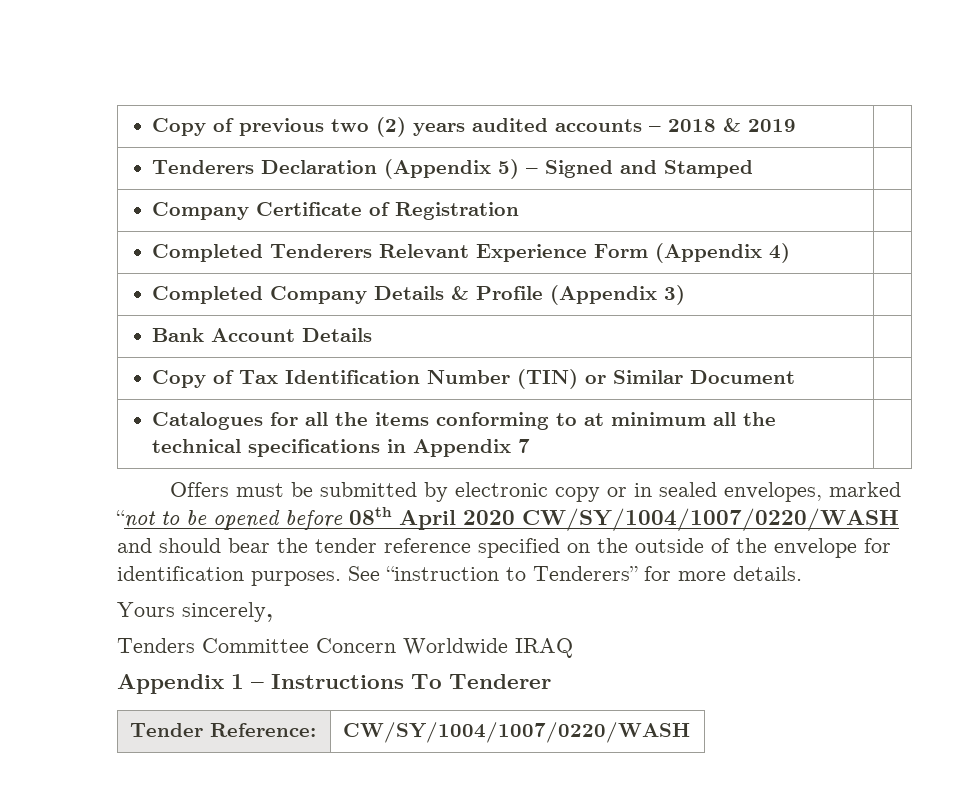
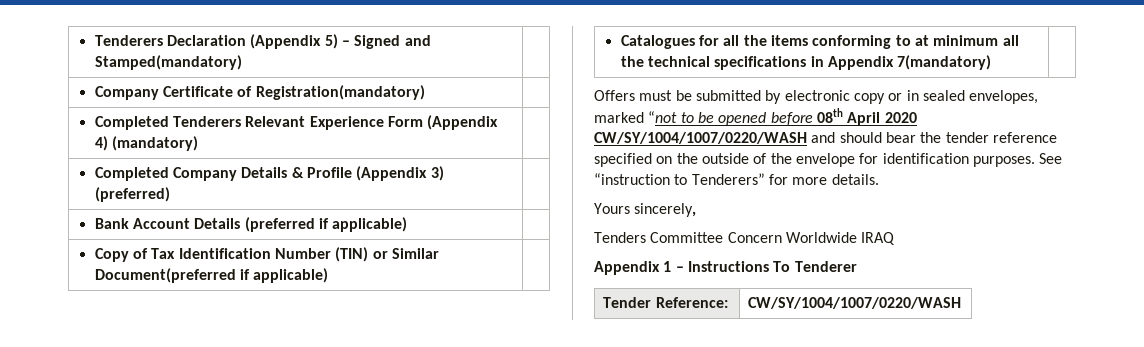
- Copy of previous two (2) years audited accounts – 2018 & 2019 |
- Tenderers Declaration (Appendix 5) – Signed and Stamped |
+ Tenderers Declaration (Appendix 5) – Signed and Stamped(mandatory) |
- Company Certificate of Registration |
+ Company Certificate of Registration(mandatory) |
- Completed Tenderers Relevant Experience Form (Appendix 4) |
+ Completed Tenderers Relevant Experience Form (Appendix 4) (mandatory) |
- Completed Company Details & Profile (Appendix 3) |
+ Completed Company Details & Profile (Appendix 3) (preferred) |
- Bank Account Details |
+ Bank Account Details (preferred if applicable) |
- Copy of Tax Identification Number (TIN) or Similar Document |
+ Copy of Tax Identification Number (TIN) or Similar Document(preferred if applicable) |
- Catalogues for all the items conforming to at minimum all the technical specifications in Appendix 7 |
+ Catalogues for all the items conforming to at minimum all the technical specifications in Appendix 7(mandatory) |

